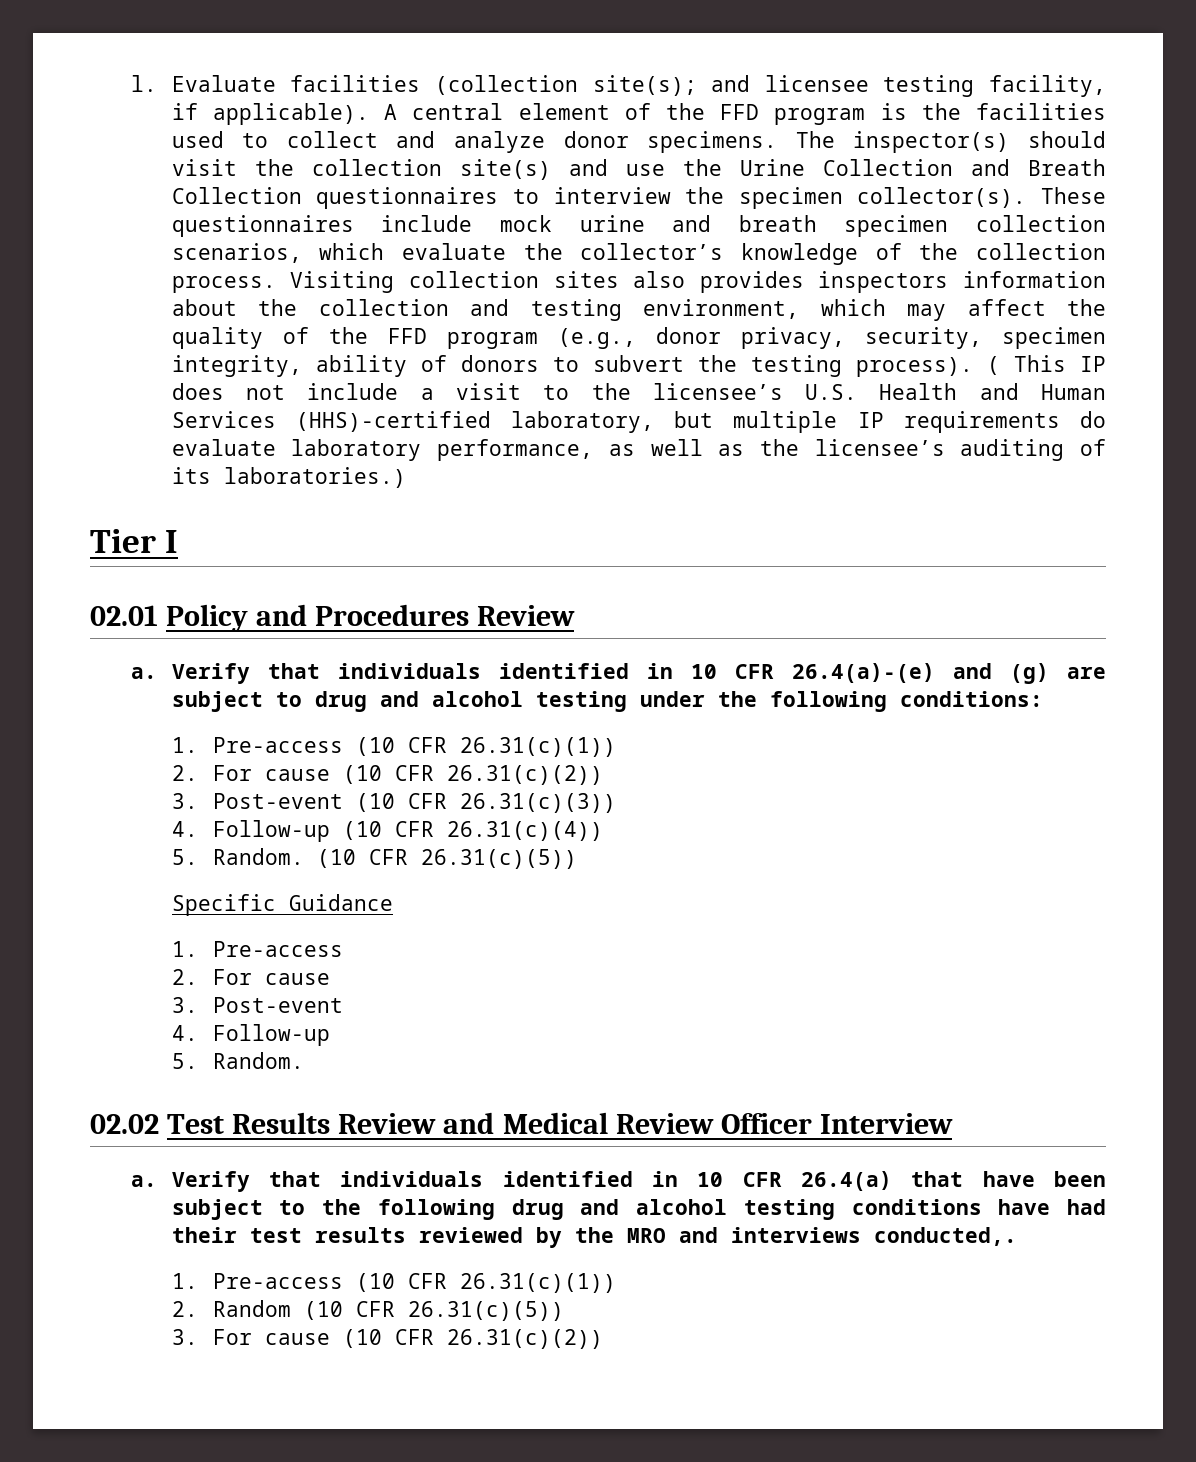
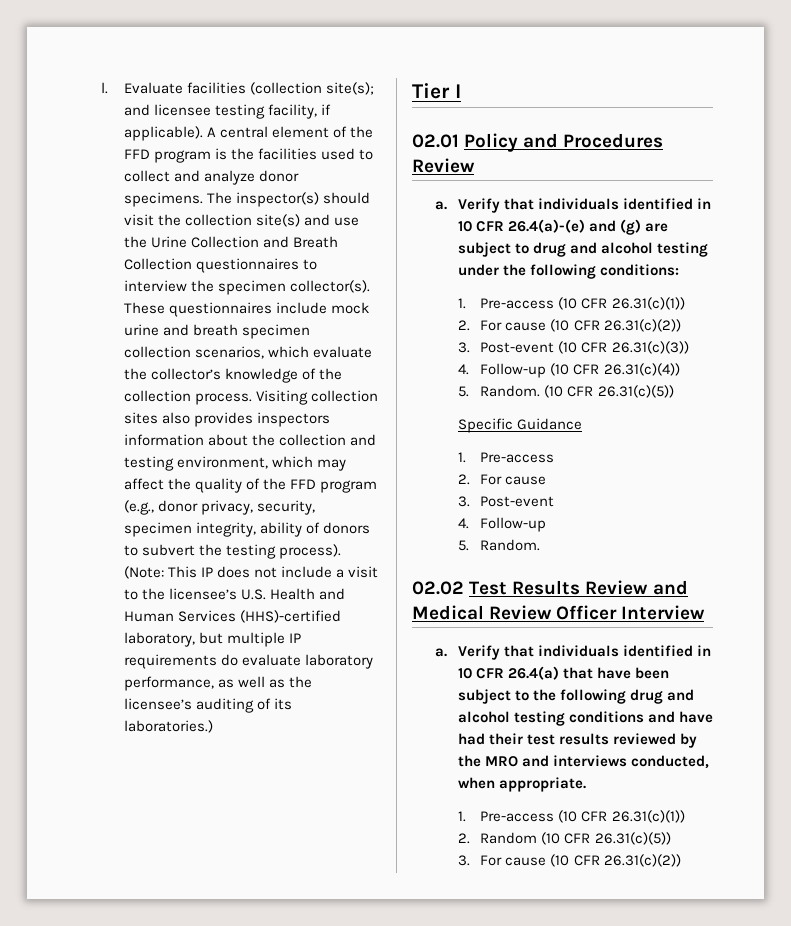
- ( This IP does not include a visit to the licensee’s U.S. Health and Human Services (HHS)-certified laboratory, but multiple IP requirements do evaluate laboratory performance, as well as the licensee’s auditing of its laboratories.)
+ (Note: This IP does not include a visit to the licensee’s U.S. Health and Human Services (HHS)-certified laboratory, but multiple IP requirements do evaluate laboratory performance, as well as the licensee’s auditing of its laboratories.)
- Verify that individuals identified in 10 CFR 26.4(a) that have been subject to the following drug and alcohol testing conditions have had their test results reviewed by the MRO and interviews conducted,.
+ Verify that individuals identified in 10 CFR 26.4(a) that have been subject to the following drug and alcohol testing conditions and have had their test results reviewed by the MRO and interviews conducted, when appropriate.

